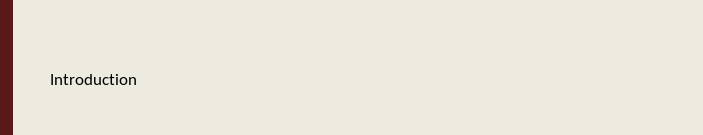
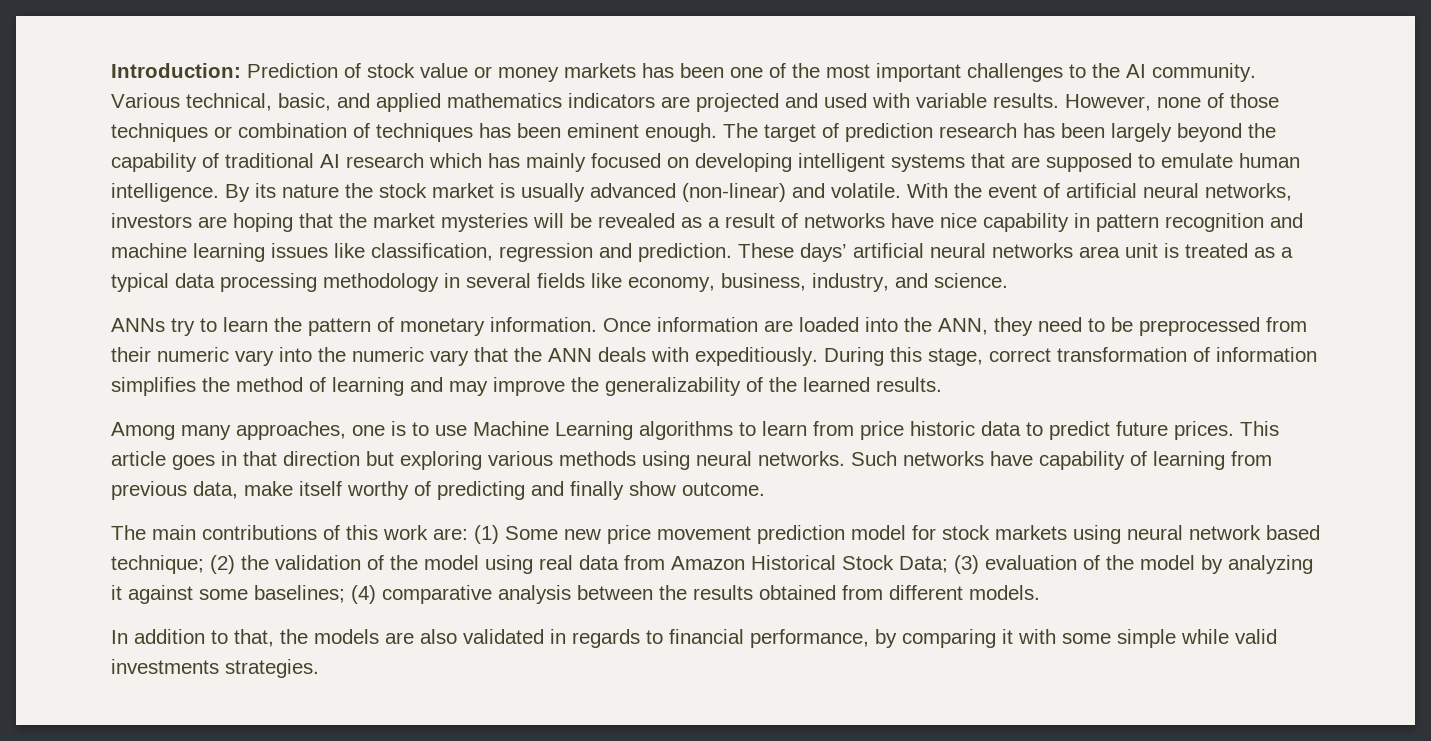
- Introduction
+ Introduction: Prediction of stock value or money markets has been one of the most important challenges to the AI community. Various technical, basic, and applied mathematics indicators are projected and used with variable results. However, none of those techniques or combination of techniques has been eminent enough. The target of prediction research has been largely beyond the capability of traditional AI research which has mainly focused on developing intelligent systems that are supposed to emulate human intelligence. By its nature the stock market is usually advanced (non-linear) and volatile. With the event of artificial neural networks, investors are hoping that the market mysteries will be revealed as a result of networks have nice capability in pattern recognition and machine learning issues like classification, regression and prediction. These days’ artificial neural networks area unit is treated as a typical data processing methodology in several fields like economy, business, industry, and science.
+ ANNs try to learn the pattern of monetary information. Once information are loaded into the ANN, they need to be preprocessed from their numeric vary into the numeric vary that the ANN deals with expeditiously. During this stage, correct transformation of information simplifies the method of learning and may improve the generalizability of the learned results.
+ Among many approaches, one is to use Machine Learning algorithms to learn from price historic data to predict future prices. This article goes in that direction but exploring various methods using neural networks. Such networks have capability of learning from previous data, make itself worthy of predicting and finally show outcome.
+ The main contributions of this work are: (1) Some new price movement prediction model for stock markets using neural network based technique; (2) the validation of the model using real data from Amazon Historical Stock Data; (3) evaluation of the model by analyzing it against some baselines; (4) comparative analysis between the results obtained from different models.
+ In addition to that, the models are also validated in regards to financial performance, by comparing it with some simple while valid investments strategies.

